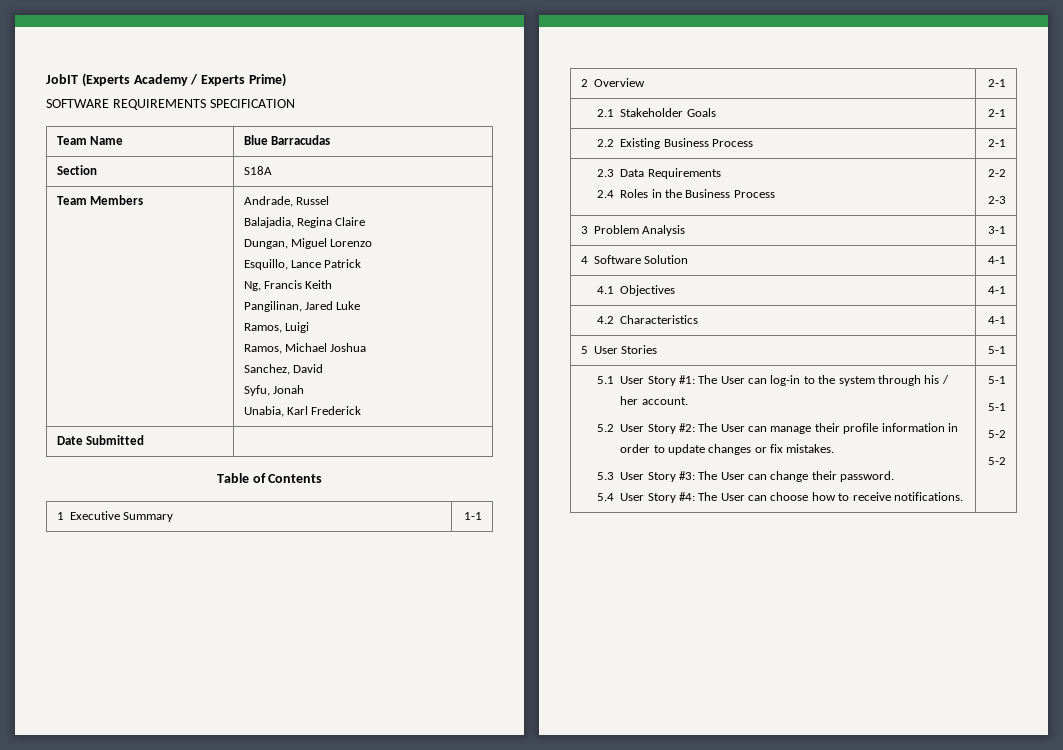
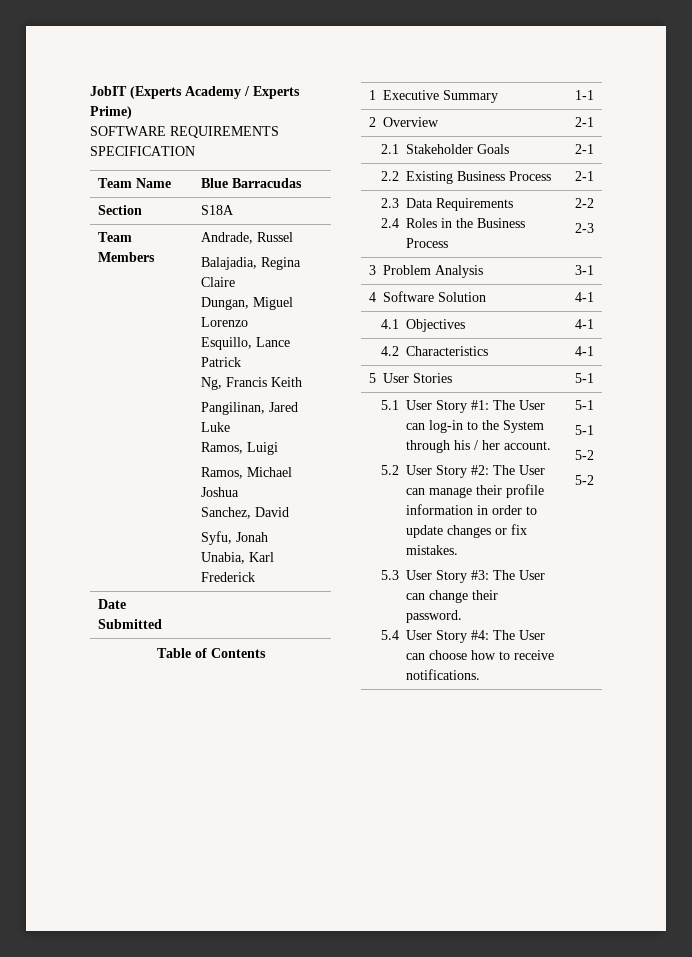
- 5.1 User Story #1: The User can log-in to the system through his / her account.
+ 5.1 User Story #1: The User can log-in to the System through his / her account.

